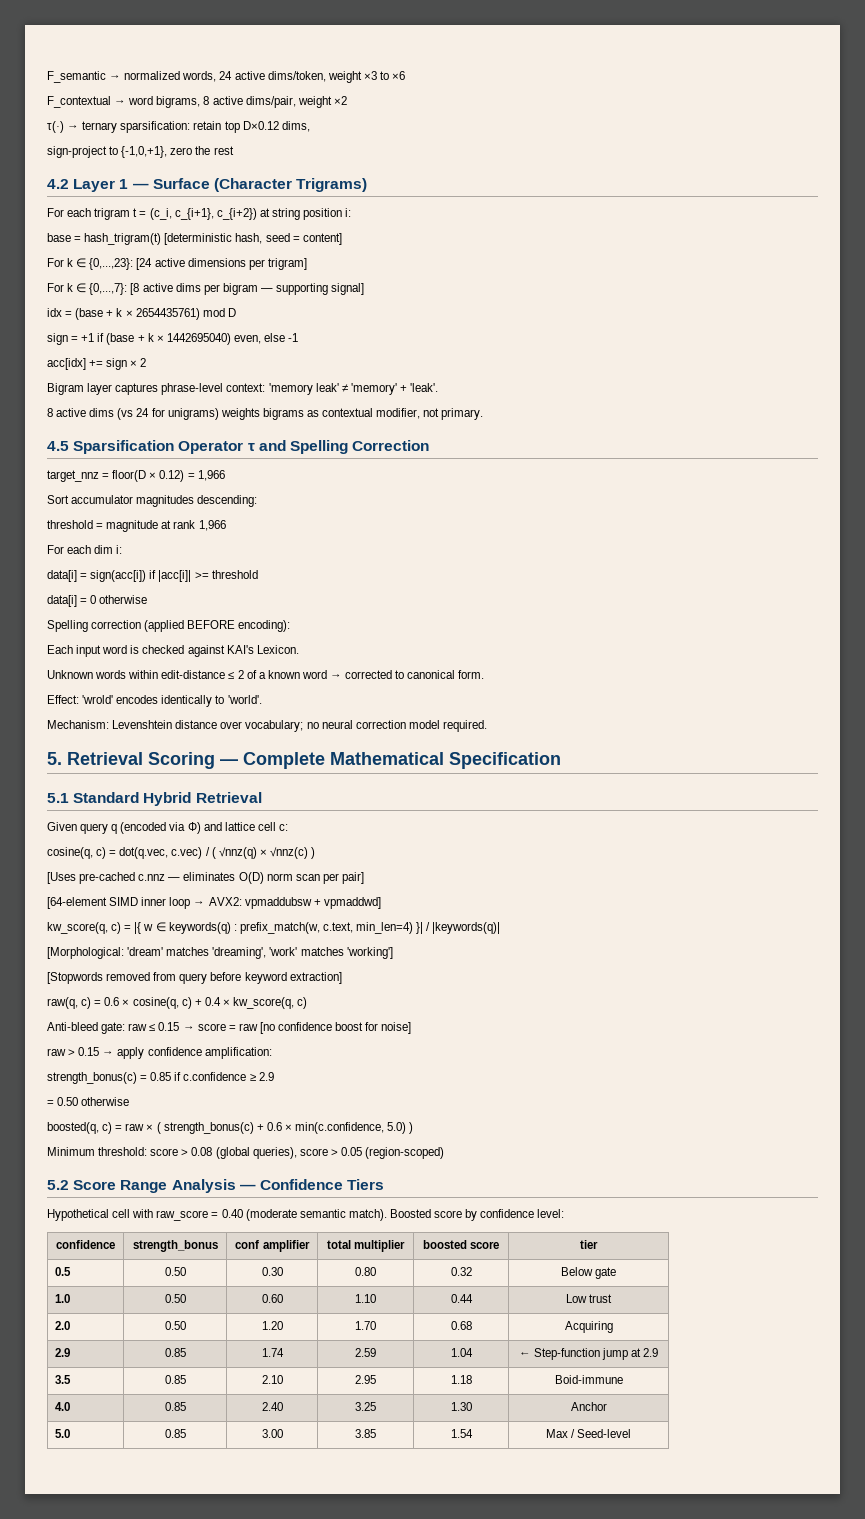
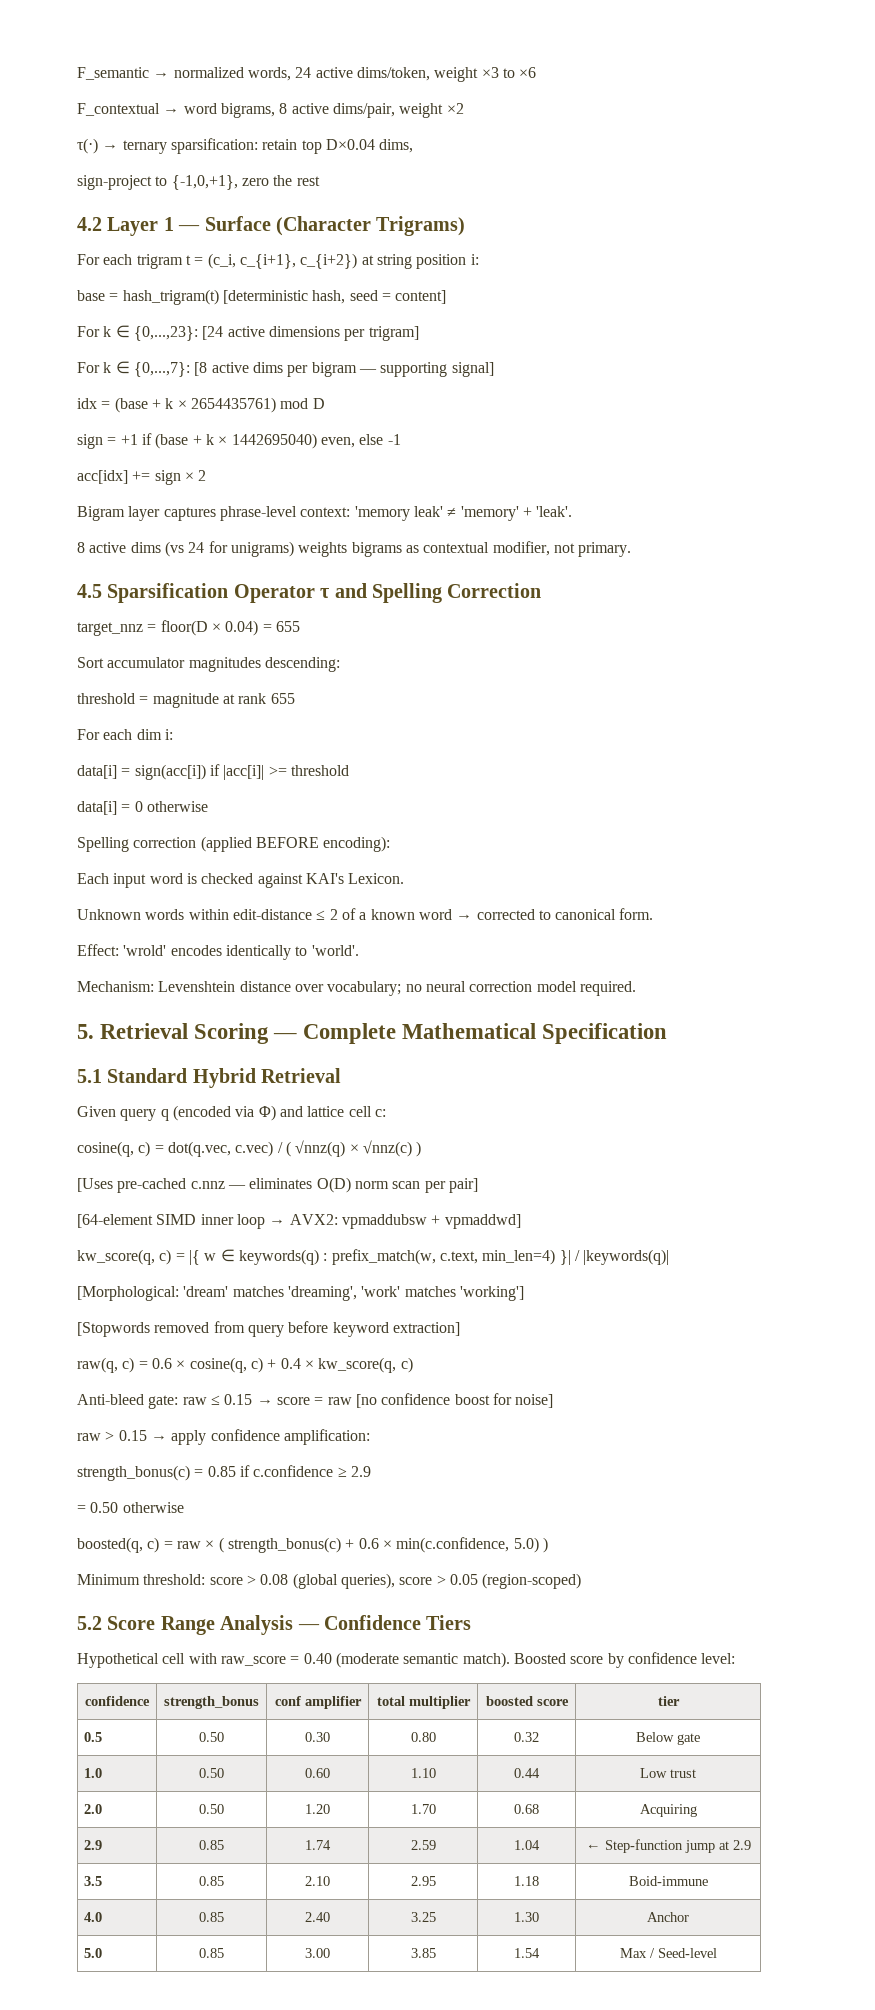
- τ(·) → ternary sparsification: retain top D×0.12 dims,
+ τ(·) → ternary sparsification: retain top D×0.04 dims,
- target_nnz = floor(D × 0.12) = 1,966
+ target_nnz = floor(D × 0.04) = 655
- threshold = magnitude at rank 1,966
+ threshold = magnitude at rank 655

